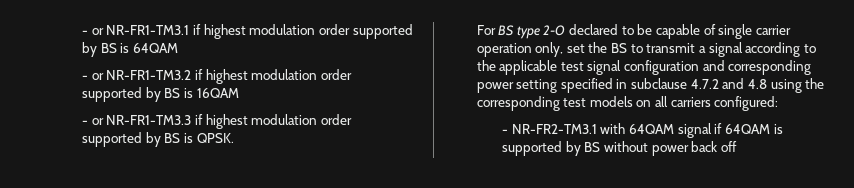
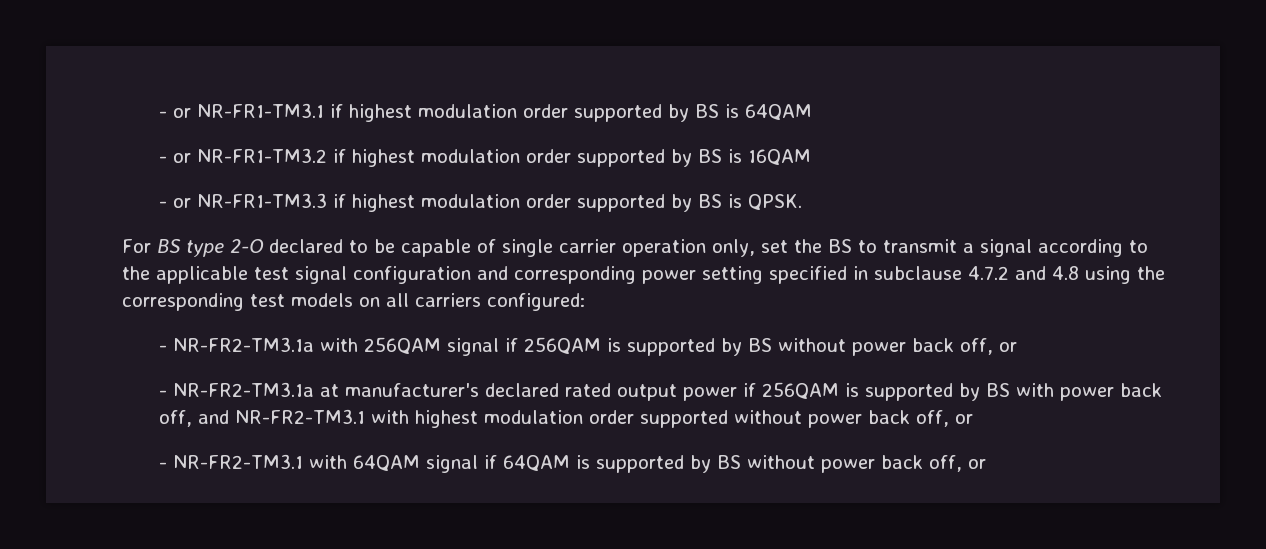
+ - NR-FR2-TM3.1a with 256QAM signal if 256QAM is supported by BS without power back off, or
+ - NR-FR2-TM3.1a at manufacturer's declared rated output power if 256QAM is supported by BS with power back off, and NR-FR2-TM3.1 with highest modulation order supported without power back off, or
- - NR-FR2-TM3.1 with 64QAM signal if 64QAM is supported by BS without power back off
+ - NR-FR2-TM3.1 with 64QAM signal if 64QAM is supported by BS without power back off, or

